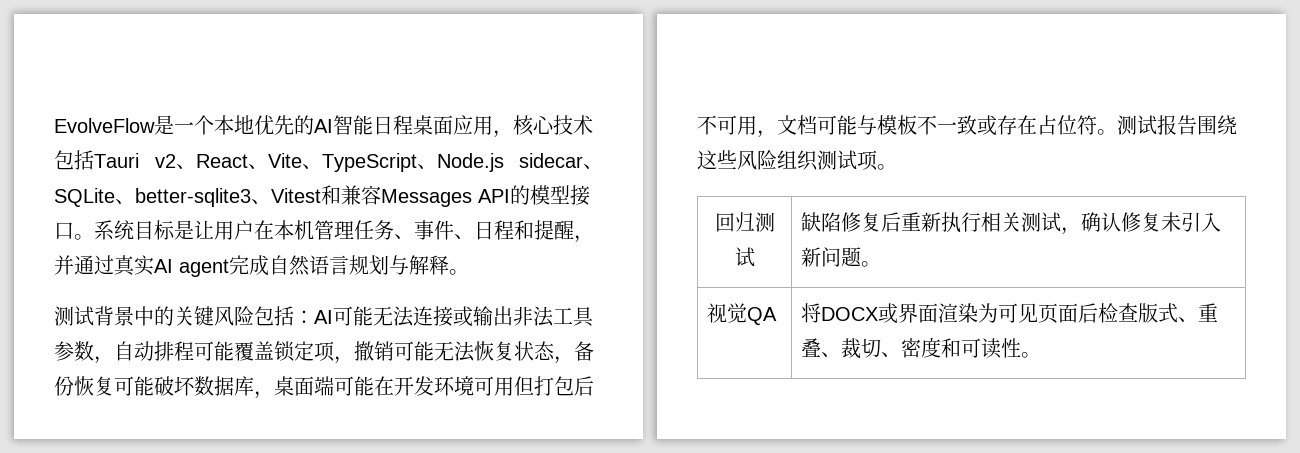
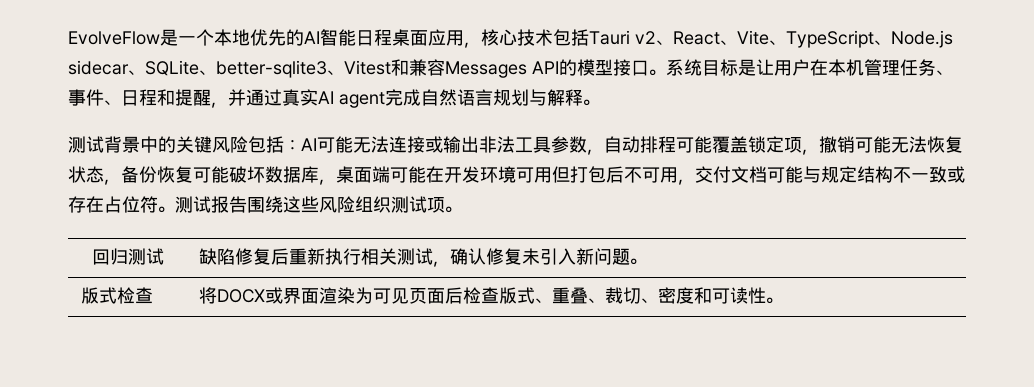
- 测试背景中的关键风险包括：AI可能无法连接或输出非法工具参数，自动排程可能覆盖锁定项，撤销可能无法恢复状态，备份恢复可能破坏数据库，桌面端可能在开发环境可用但打包后不可用，文档可能与模板不一致或存在占位符。
+ 测试背景中的关键风险包括：AI可能无法连接或输出非法工具参数，自动排程可能覆盖锁定项，撤销可能无法恢复状态，备份恢复可能破坏数据库，桌面端可能在开发环境可用但打包后不可用，交付文档可能与规定结构不一致或存在占位符。
- 视觉QA | 将DOCX或界面渲染为可见页面后检查版式、重叠、裁切、密度和可读性。
+ 版式检查 | 将DOCX或界面渲染为可见页面后检查版式、重叠、裁切、密度和可读性。

